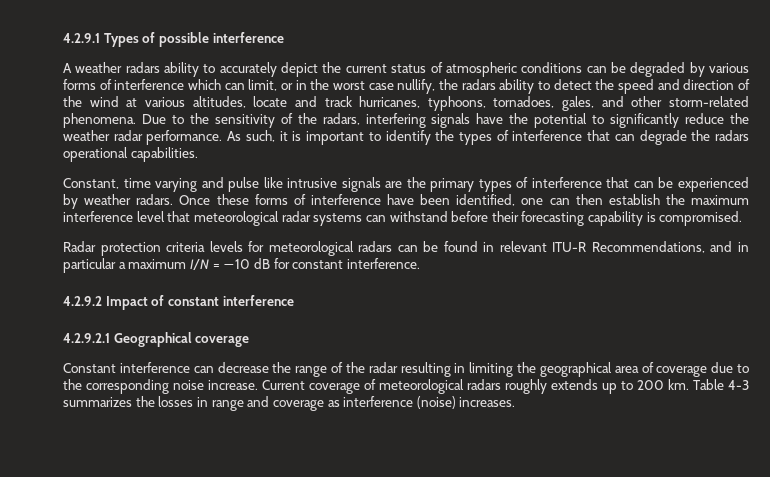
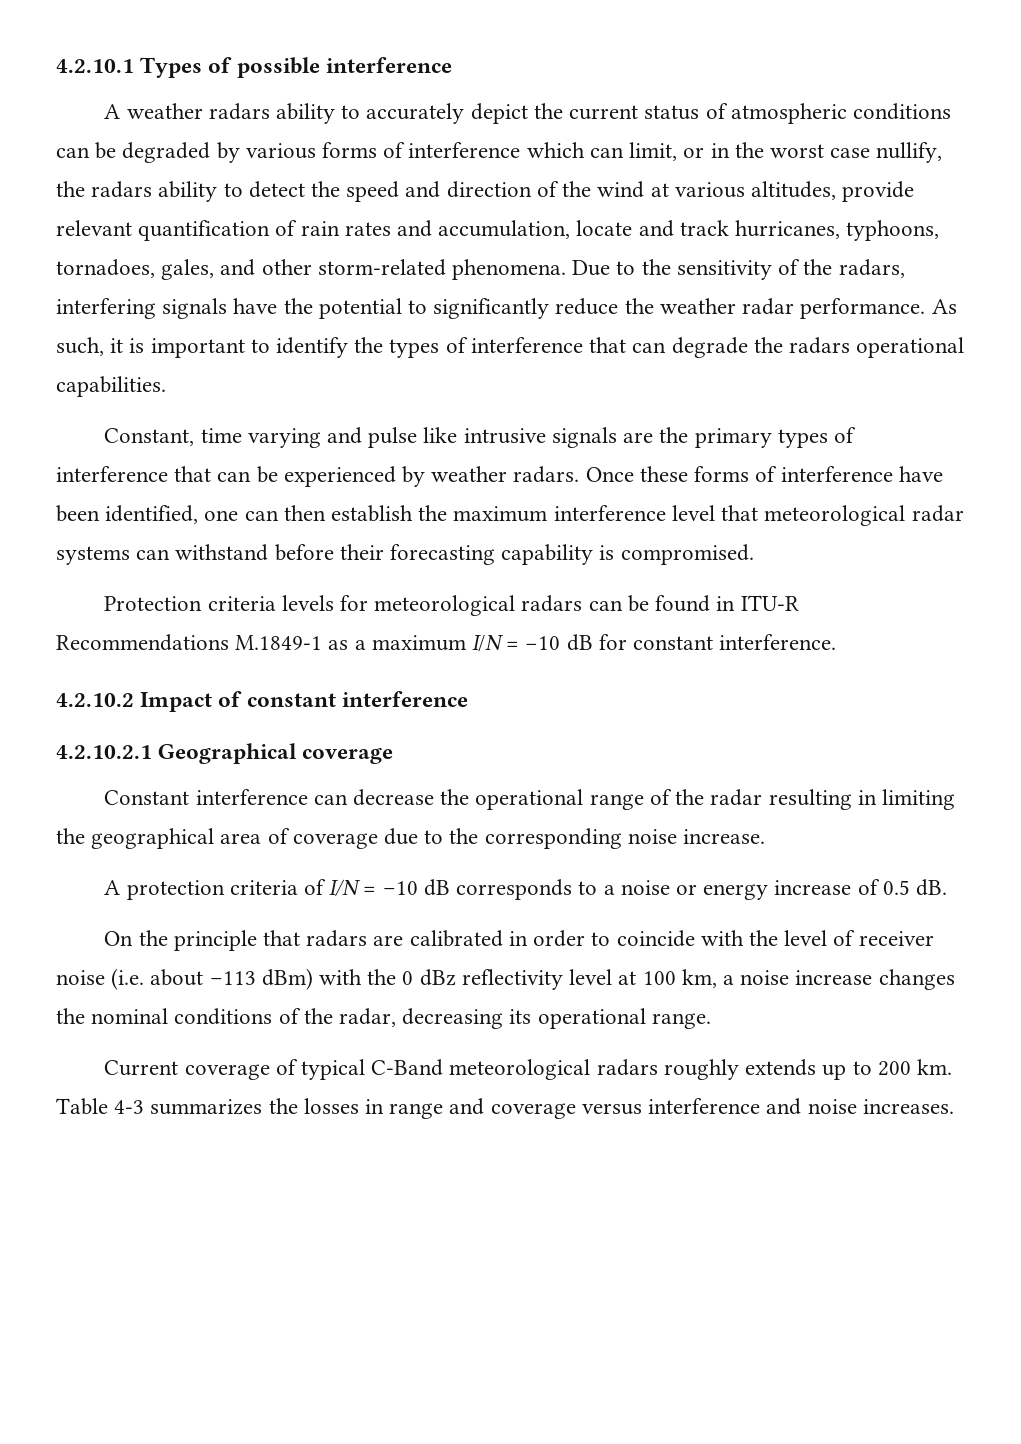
- 4.2.9.1 Types of possible interference
+ 4.2.10.1 Types of possible interference
- A weather radars ability to accurately depict the current status of atmospheric conditions can be degraded by various forms of interference which can limit, or in the worst case nullify, the radars ability to detect the speed and direction of the wind at various altitudes, locate and track hurricanes, typhoons, tornadoes, gales, and other storm-related phenomena.
+ A weather radars ability to accurately depict the current status of atmospheric conditions can be degraded by various forms of interference which can limit, or in the worst case nullify, the radars ability to detect the speed and direction of the wind at various altitudes, provide relevant quantification of rain rates and accumulation, locate and track hurricanes, typhoons, tornadoes, gales, and other storm-related phenomena.
- Radar protection criteria levels for meteorological radars can be found in relevant ITU-R Recommendations, and in particular a maximum I/N = −10 dB for constant interference.
+ Protection criteria levels for meteorological radars can be found in ITU-R Recommendations M.1849-1 as a maximum I/N = −10 dB for constant interference.
- 4.2.9.2 Impact of constant interference
+ 4.2.10.2 Impact of constant interference
- 4.2.9.2.1 Geographical coverage
+ 4.2.10.2.1 Geographical coverage
- Constant interference can decrease the range of the radar resulting in limiting the geographical area of coverage due to the corresponding noise increase. Current coverage of meteorological radars roughly extends up to 200 km.
+ Constant interference can decrease the operational range of the radar resulting in limiting the geographical area of coverage due to the corresponding noise increase.
+ A protection criteria of I/N = –10 dB corresponds to a noise or energy increase of 0.5 dB.
+ On the principle that radars are calibrated in order to coincide with the level of receiver noise (i.e. about –113 dBm) with the 0 dBz reflectivity level at 100 km, a noise increase changes the nominal conditions of the radar, decreasing its operational range.
+ Current coverage of typical C-Band meteorological radars roughly extends up to 200 km.
- Table 4-3 summarizes the losses in range and coverage as interference (noise) increases.
+ Table 4-3 summarizes the losses in range and coverage versus interference and noise increases.

